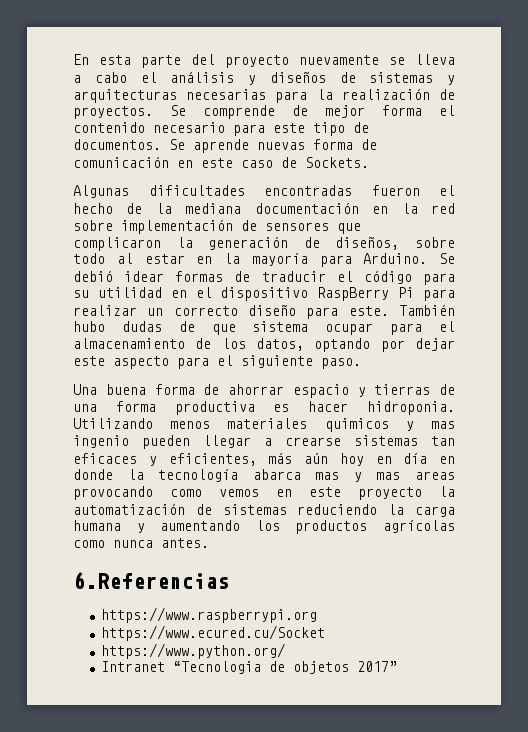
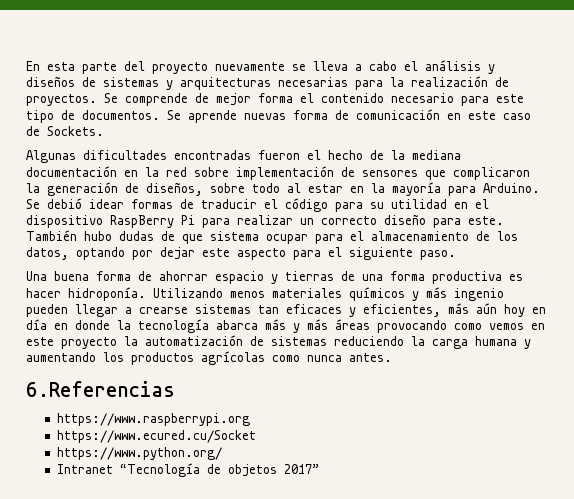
- Una buena forma de ahorrar espacio y tierras de una forma productiva es hacer hidroponia.
+ Una buena forma de ahorrar espacio y tierras de una forma productiva es hacer hidroponía.
- Utilizando menos materiales quimicos y mas ingenio pueden llegar a crearse sistemas tan eficaces y eficientes, más aún hoy en día en donde la tecnología abarca mas y mas areas provocando como vemos en este proyecto la automatización de sistemas reduciendo la carga humana y aumentando los productos agrícolas como nunca antes.
+ Utilizando menos materiales químicos y más ingenio pueden llegar a crearse sistemas tan eficaces y eficientes, más aún hoy en día en donde la tecnología abarca más y más áreas provocando como vemos en este proyecto la automatización de sistemas reduciendo la carga humana y aumentando los productos agrícolas como nunca antes.
- Intranet “Tecnologia de objetos 2017”
+ Intranet “Tecnología de objetos 2017”

